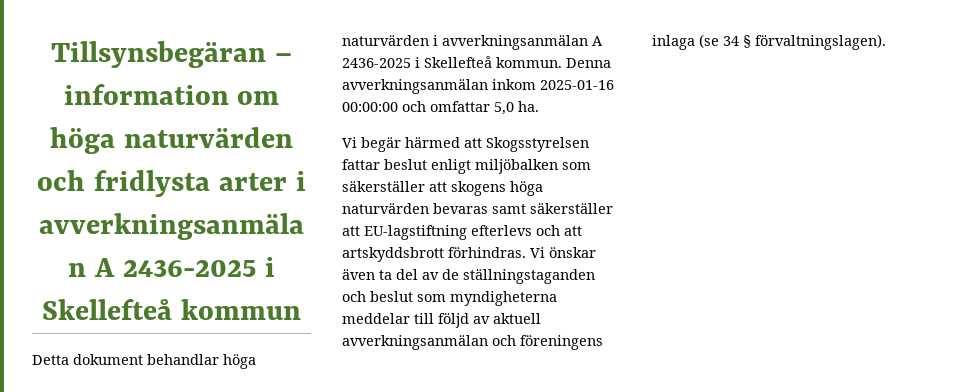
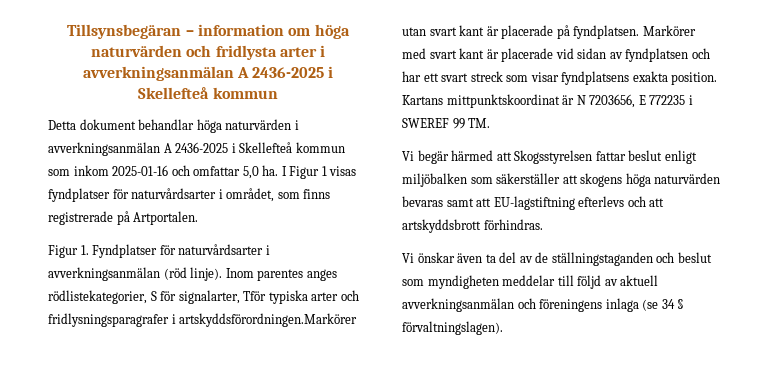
- Detta dokument behandlar höga naturvärden i avverkningsanmälan A 2436-2025 i Skellefteå kommun. Denna avverkningsanmälan inkom 2025-01-16 00:00:00 och omfattar 5,0 ha.
+ Detta dokument behandlar höga naturvärden i avverkningsanmälan A 2436-2025 i Skellefteå kommun som inkom 2025-01-16 och omfattar 5,0 ha. I Figur 1 visas fyndplatser för naturvårdsarter i området, som finns registrerade på Artportalen.
+ Figur 1. Fyndplatser för naturvårdsarter i avverkningsanmälan (röd linje). Inom parentes anges rödlistekategorier, S för signalarter, Tför typiska arter och fridlysningsparagrafer i artskyddsförordningen.Markörer utan svart kant är placerade på fyndplatsen. Markörer med svart kant är placerade vid sidan av fyndplatsen och har ett svart streck som visar fyndplatsens exakta position. Kartans mittpunktskoordinat är N 7203656, E 772235 i SWEREF 99 TM.
- Vi begär härmed att Skogsstyrelsen fattar beslut enligt miljöbalken som säkerställer att skogens höga naturvärden bevaras samt säkerställer att EU-lagstiftning efterlevs och att artskyddsbrott förhindras. Vi önskar även ta del av de ställningstaganden och beslut som myndigheterna meddelar till följd av aktuell avverkningsanmälan och föreningens inlaga (se 34 § förvaltningslagen).
+ Vi begär härmed att Skogsstyrelsen fattar beslut enligt miljöbalken som säkerställer att skogens höga naturvärden bevaras samt att EU-lagstiftning efterlevs och att artskyddsbrott förhindras.
+ Vi önskar även ta del av de ställningstaganden och beslut som myndigheten meddelar till följd av aktuell avverkningsanmälan och föreningens inlaga (se 34 § förvaltningslagen).

